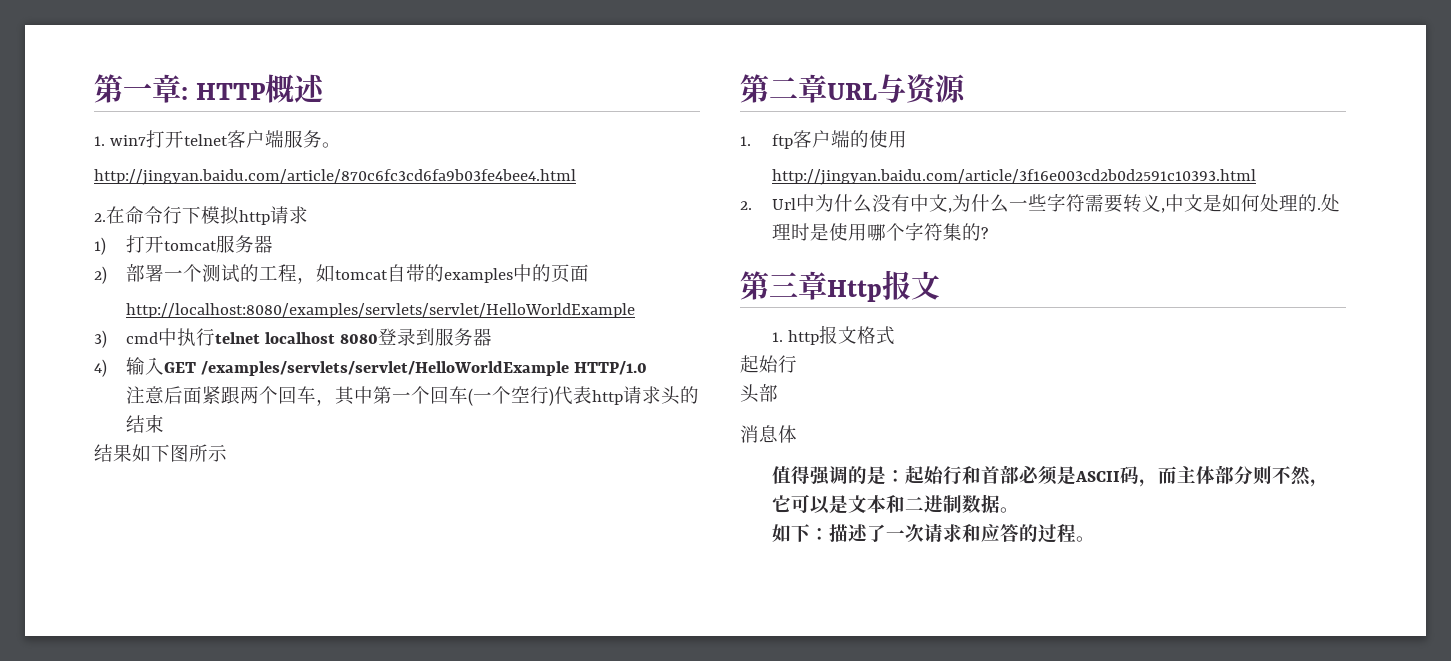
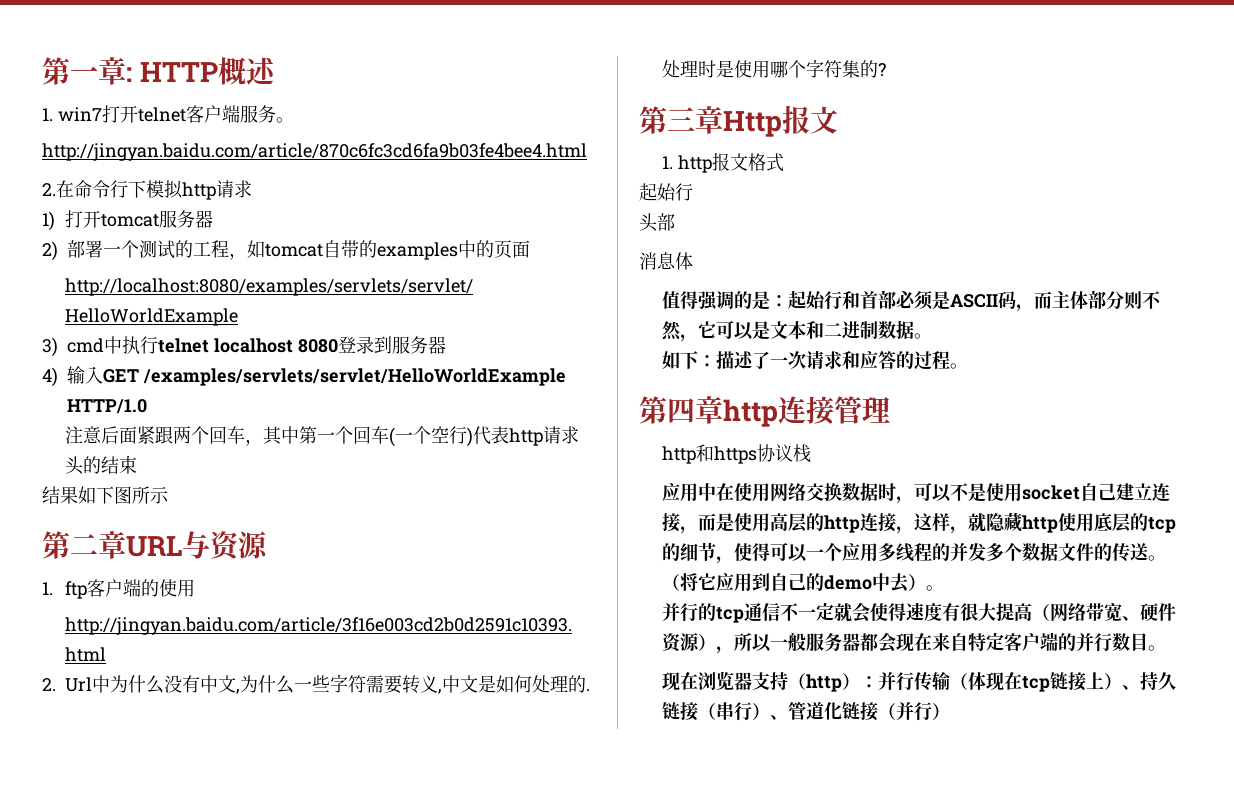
+ 第四章http连接管理
+ http和https协议栈
+ 应用中在使用网络交换数据时，可以不是使用socket自己建立连接，而是使用高层的http连接，这样，就隐藏http使用底层的tcp的细节，使得可以一个应用多线程的并发多个数据文件的传送。（将它应用到自己的demo中去）。
+ 并行的tcp通信不一定就会使得速度有很大提高（网络带宽、硬件资源），所以一般服务器都会现在来自特定客户端的并行数目。
+ 现在浏览器支持（http）：并行传输（体现在tcp链接上）、持久链接（串行）、管道化链接（并行）

